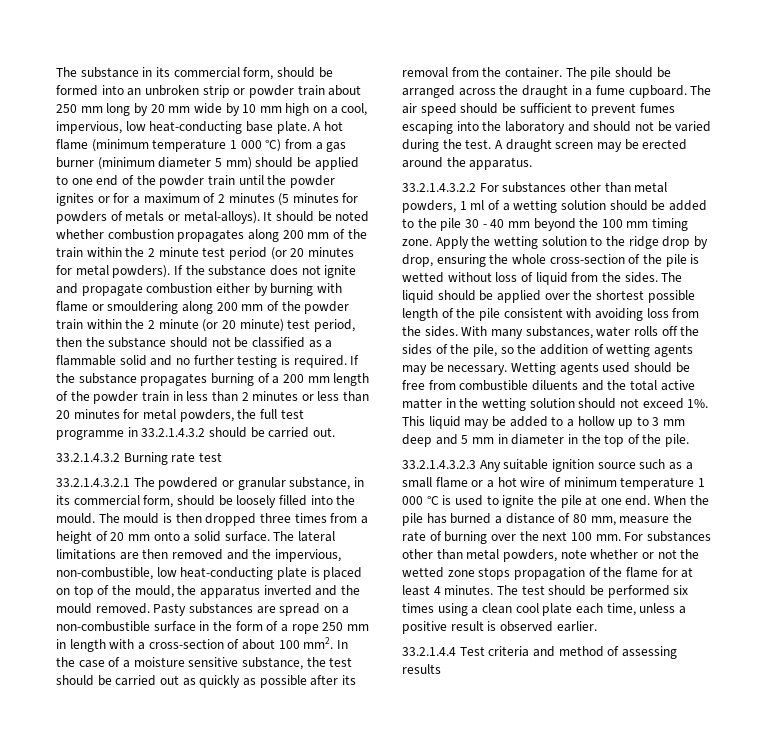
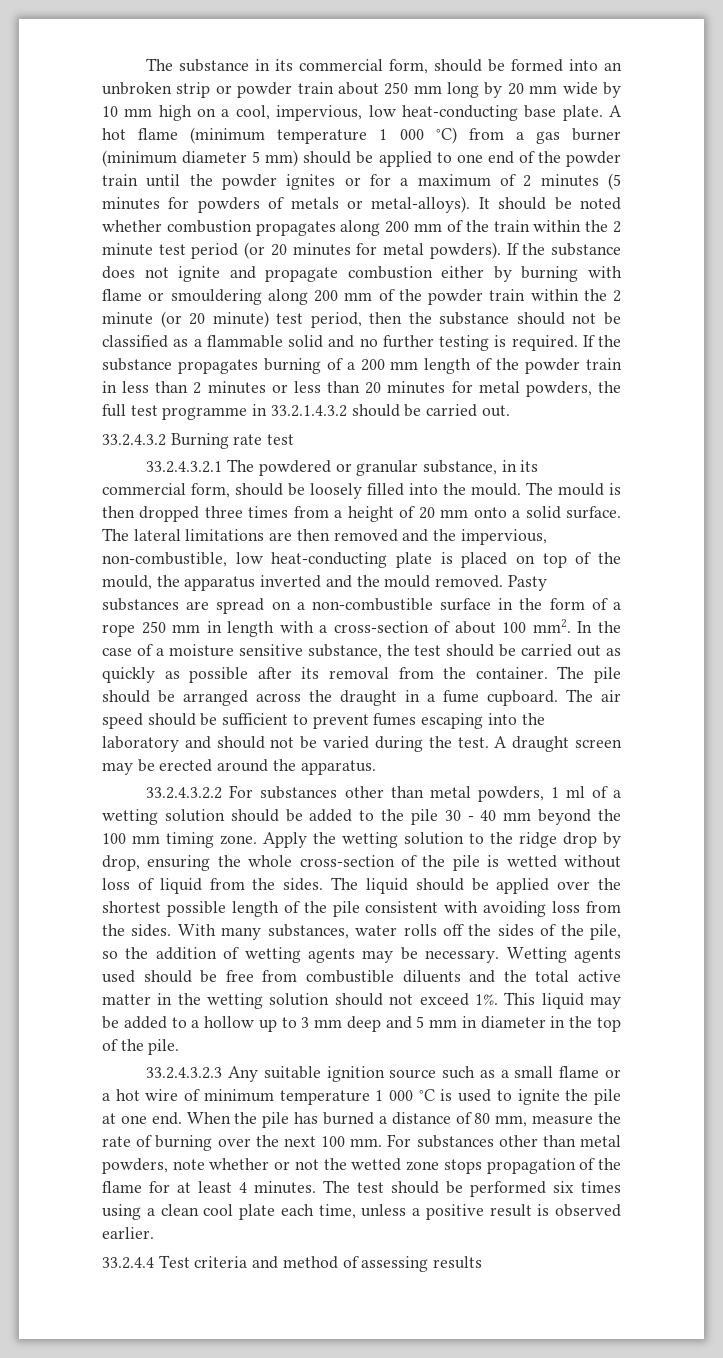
- 33.2.1.4.3.2 Burning rate test
+ 33.2.4.3.2 Burning rate test
- 33.2.1.4.3.2.1 The powdered or granular substance, in its commercial form, should be loosely filled into the mould.
+ 33.2.4.3.2.1 The powdered or granular substance, in its commercial form, should be loosely filled into the mould.
- 33.2.1.4.3.2.2 For substances other than metal powders, 1 ml of a wetting solution should be added to the pile 30 - 40 mm beyond the 100 mm timing zone.
+ 33.2.4.3.2.2 For substances other than metal powders, 1 ml of a wetting solution should be added to the pile 30 - 40 mm beyond the 100 mm timing zone.
- 33.2.1.4.3.2.3 Any suitable ignition source such as a small flame or a hot wire of minimum temperature 1 000 °C is used to ignite the pile at one end.
+ 33.2.4.3.2.3 Any suitable ignition source such as a small flame or a hot wire of minimum temperature 1 000 °C is used to ignite the pile at one end.
- 33.2.1.4.4 Test criteria and method of assessing results
+ 33.2.4.4 Test criteria and method of assessing results

